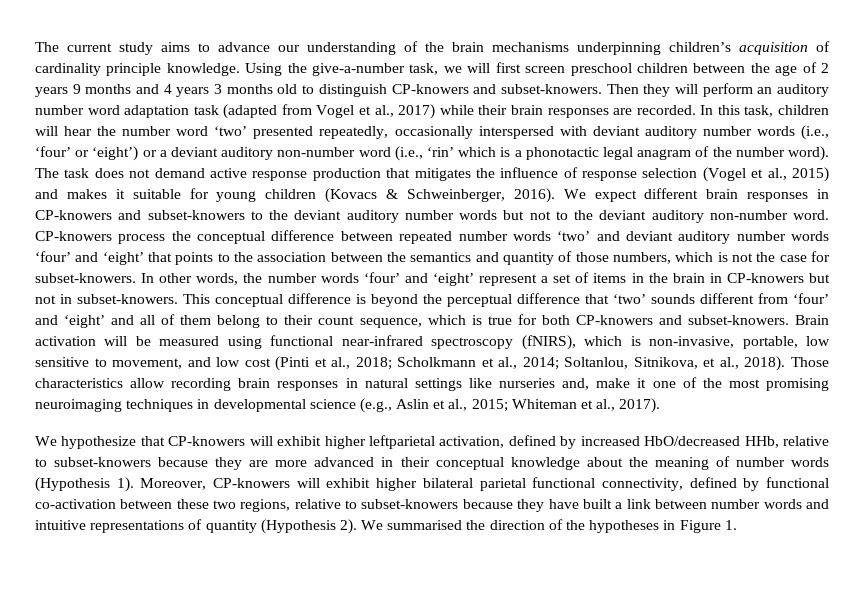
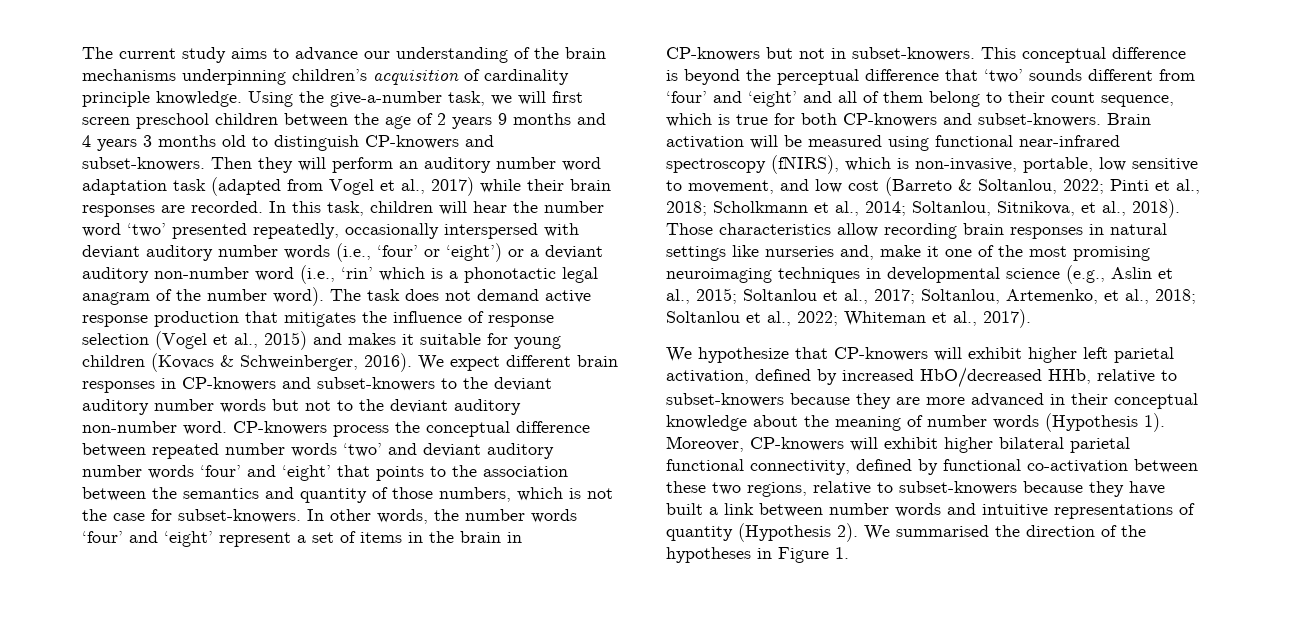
- Brain activation will be measured using functional near-infrared spectroscopy (fNIRS), which is non-invasive, portable, low sensitive to movement, and low cost (Pinti et al., 2018; Scholkmann et al., 2014; Soltanlou, Sitnikova, et al., 2018).
+ Brain activation will be measured using functional near-infrared spectroscopy (fNIRS), which is non-invasive, portable, low sensitive to movement, and low cost (Barreto & Soltanlou, 2022; Pinti et al., 2018; Scholkmann et al., 2014; Soltanlou, Sitnikova, et al., 2018).
- Those characteristics allow recording brain responses in natural settings like nurseries and, make it one of the most promising neuroimaging techniques in developmental science (e.g., Aslin et al., 2015; Whiteman et al., 2017).
+ Those characteristics allow recording brain responses in natural settings like nurseries and, make it one of the most promising neuroimaging techniques in developmental science (e.g., Aslin et al., 2015; Soltanlou et al., 2017; Soltanlou, Artemenko, et al., 2018; Soltanlou et al., 2022; Whiteman et al., 2017).
- We hypothesize that CP-knowers will exhibit higher leftparietal activation, defined by increased HbO/decreased HHb, relative to subset-knowers because they are more advanced in their conceptual knowledge about the meaning of number words (Hypothesis 1).
+ We hypothesize that CP-knowers will exhibit higher left parietal activation, defined by increased HbO/decreased HHb, relative to subset-knowers because they are more advanced in their conceptual knowledge about the meaning of number words (Hypothesis 1).

